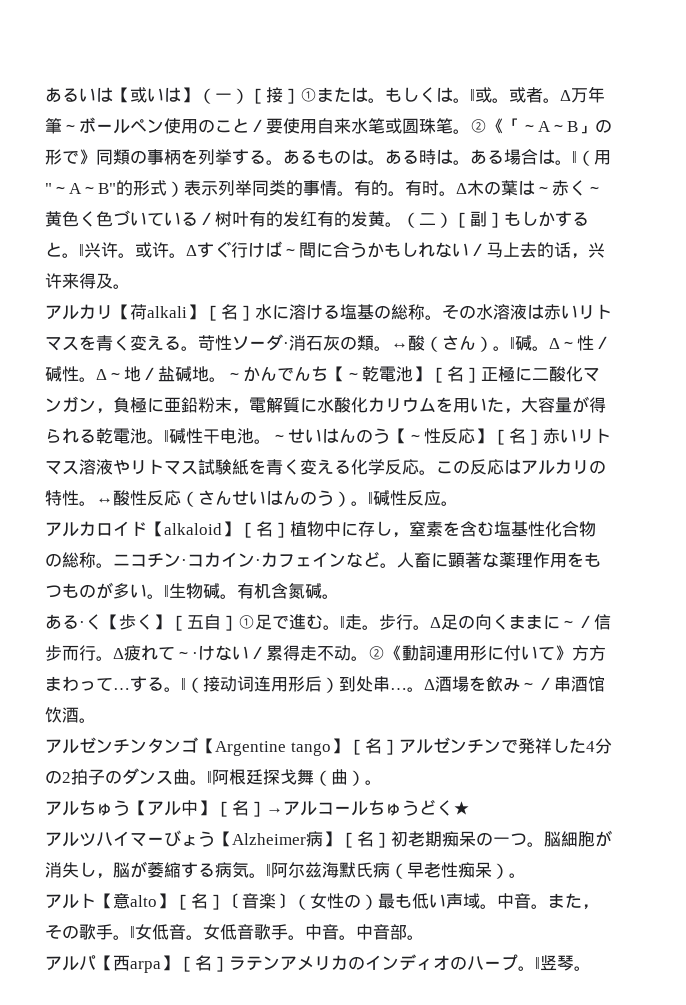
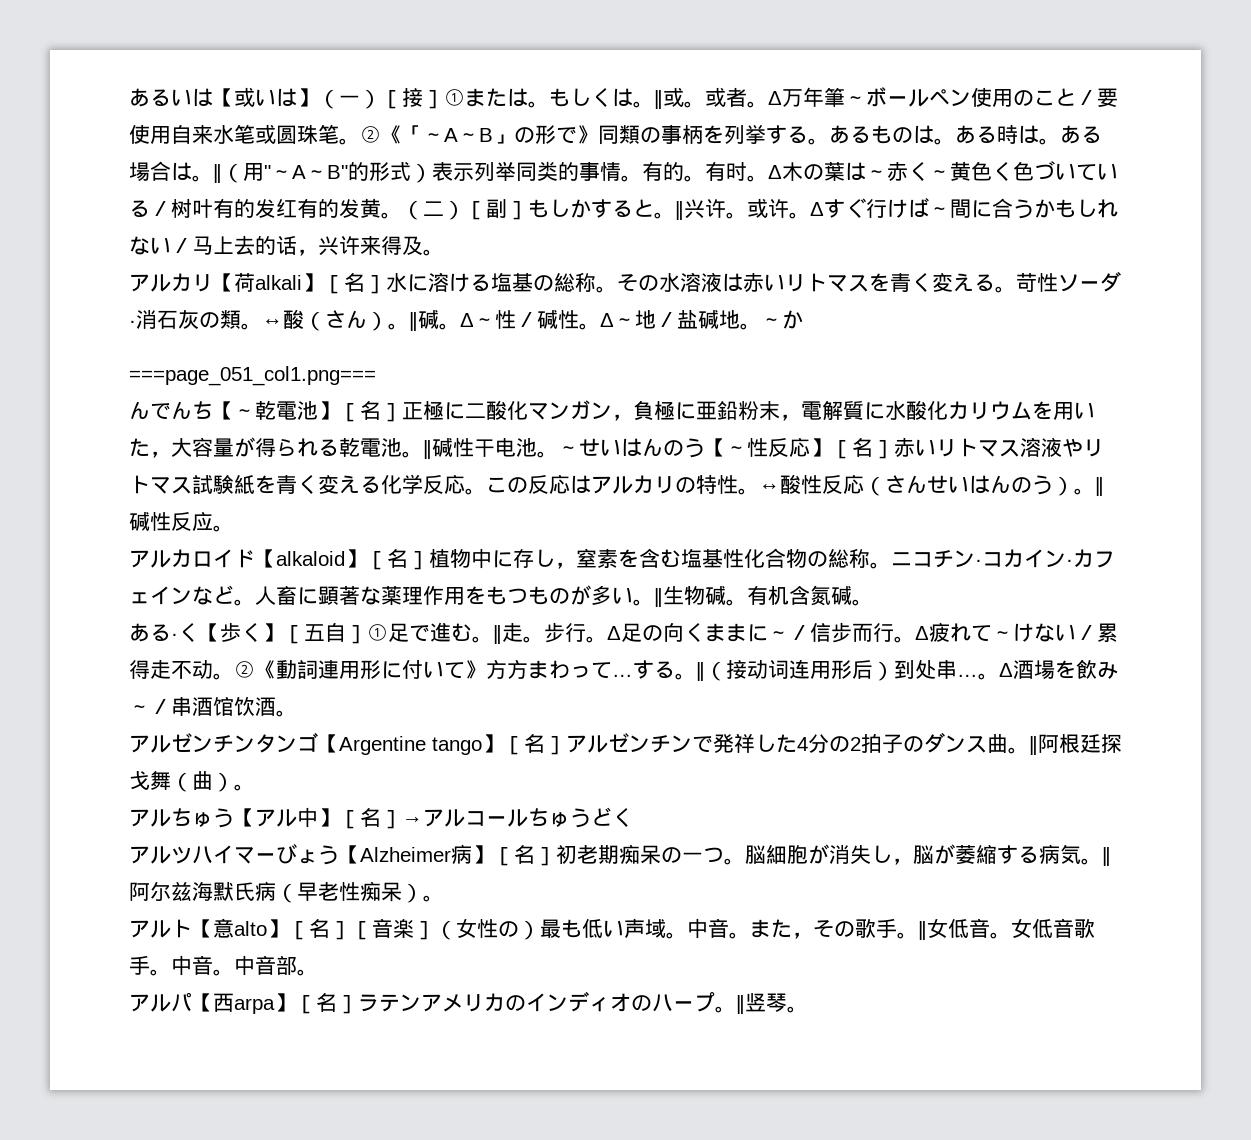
- ～かんでんち【～乾電池】［名］正極に二酸化マンガン，負極に亜鉛粉末，電解質に水酸化カリウムを用いた，大容量が得られる乾電池。
+ ～か
+ ===page_051_col1.png===
+ んでんち【～乾電池】［名］正極に二酸化マンガン，負極に亜鉛粉末，電解質に水酸化カリウムを用いた，大容量が得られる乾電池。
- Δ疲れて～·けない／累得走不动。
+ Δ疲れて～けない／累得走不动。
- アルちゅう【アル中】［名］→アルコールちゅうどく★
+ アルちゅう【アル中】［名］→アルコールちゅうどく
- アルト【意alto】［名］〔音楽〕（女性の）最も低い声域。
+ アルト【意alto】［名］［音楽］（女性の）最も低い声域。

